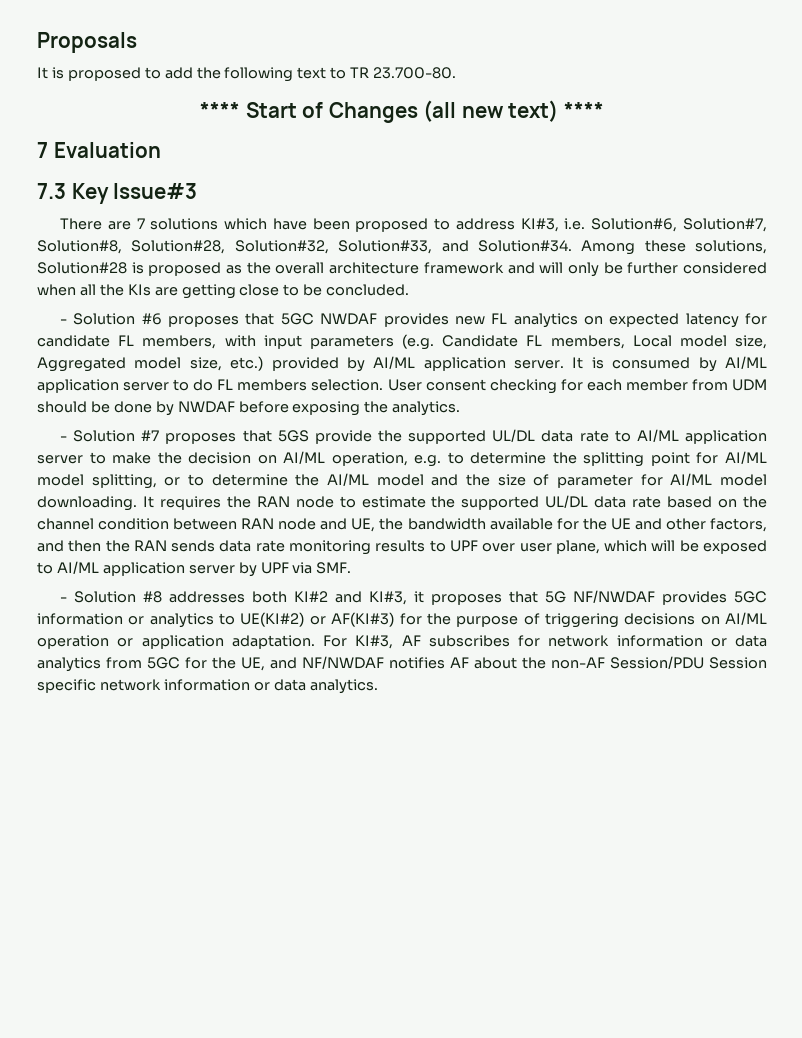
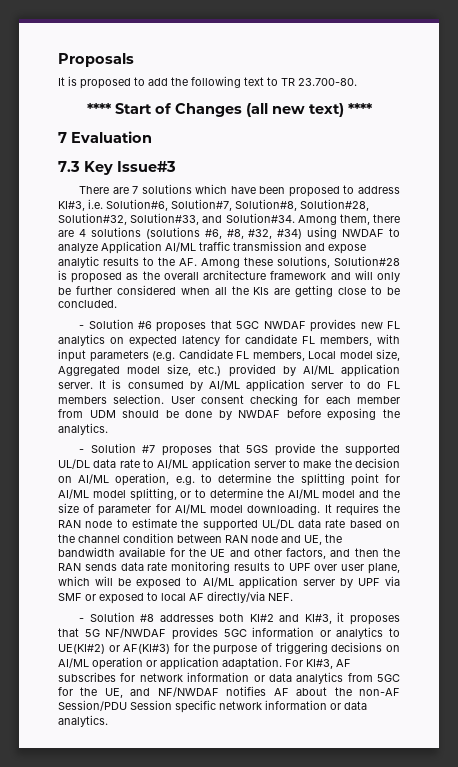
- Among these solutions, Solution#28 is proposed as the overall architecture framework and will only be further considered when all the KIs are getting close to be concluded.
+ Among them, there are 4 solutions (solutions #6, #8, #32, #34) using NWDAF to analyze Application AI/ML traffic transmission and expose analytic results to the AF. Among these solutions, Solution#28 is proposed as the overall architecture framework and will only be further considered when all the KIs are getting close to be concluded.
- It requires the RAN node to estimate the supported UL/DL data rate based on the channel condition between RAN node and UE, the bandwidth available for the UE and other factors, and then the RAN sends data rate monitoring results to UPF over user plane, which will be exposed to AI/ML application server by UPF via SMF.
+ It requires the RAN node to estimate the supported UL/DL data rate based on the channel condition between RAN node and UE, the bandwidth available for the UE and other factors, and then the RAN sends data rate monitoring results to UPF over user plane, which will be exposed to AI/ML application server by UPF via SMF or exposed to local AF directly/via NEF.

